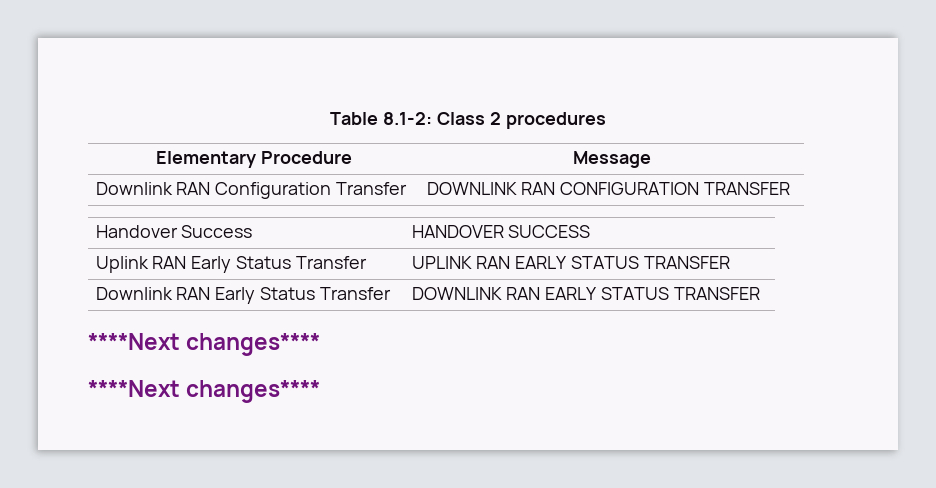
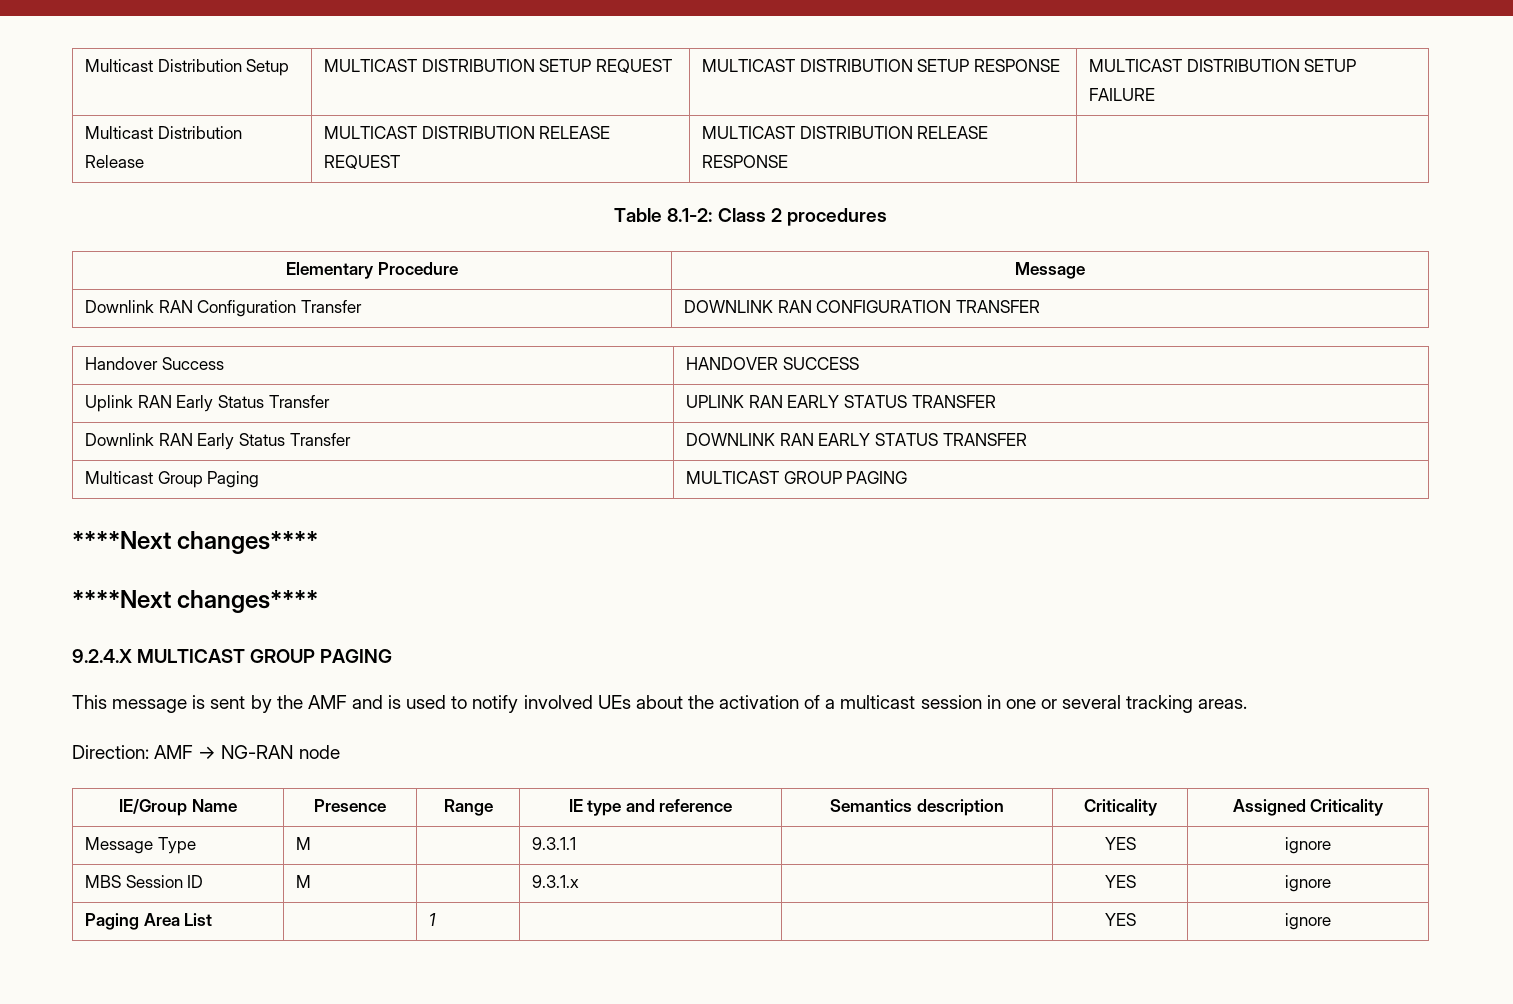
+ Multicast Distribution Setup | MULTICAST DISTRIBUTION SETUP REQUEST | MULTICAST DISTRIBUTION SETUP RESPONSE | MULTICAST DISTRIBUTION SETUP FAILURE
+ Multicast Distribution Release | MULTICAST DISTRIBUTION RELEASE REQUEST | MULTICAST DISTRIBUTION RELEASE RESPONSE |
  Downlink RAN Early Status Transfer | DOWNLINK RAN EARLY STATUS TRANSFER
+ Multicast Group Paging | MULTICAST GROUP PAGING
  ****Next changes****
  ****Next changes****
+ 9.2.4.X MULTICAST GROUP PAGING
+ This message is sent by the AMF and is used to notify involved UEs about the activation of a multicast session in one or several tracking areas.
+ Direction: AMF → NG-RAN node
+ IE/Group Name | Presence | Range | IE type and reference | Semantics description | Criticality | Assigned Criticality
+ Message Type | M | | 9.3.1.1 | | YES | ignore
+ MBS Session ID | M | | 9.3.1.x | | YES | ignore
+ Paging Area List | | 1 | | | YES | ignore

